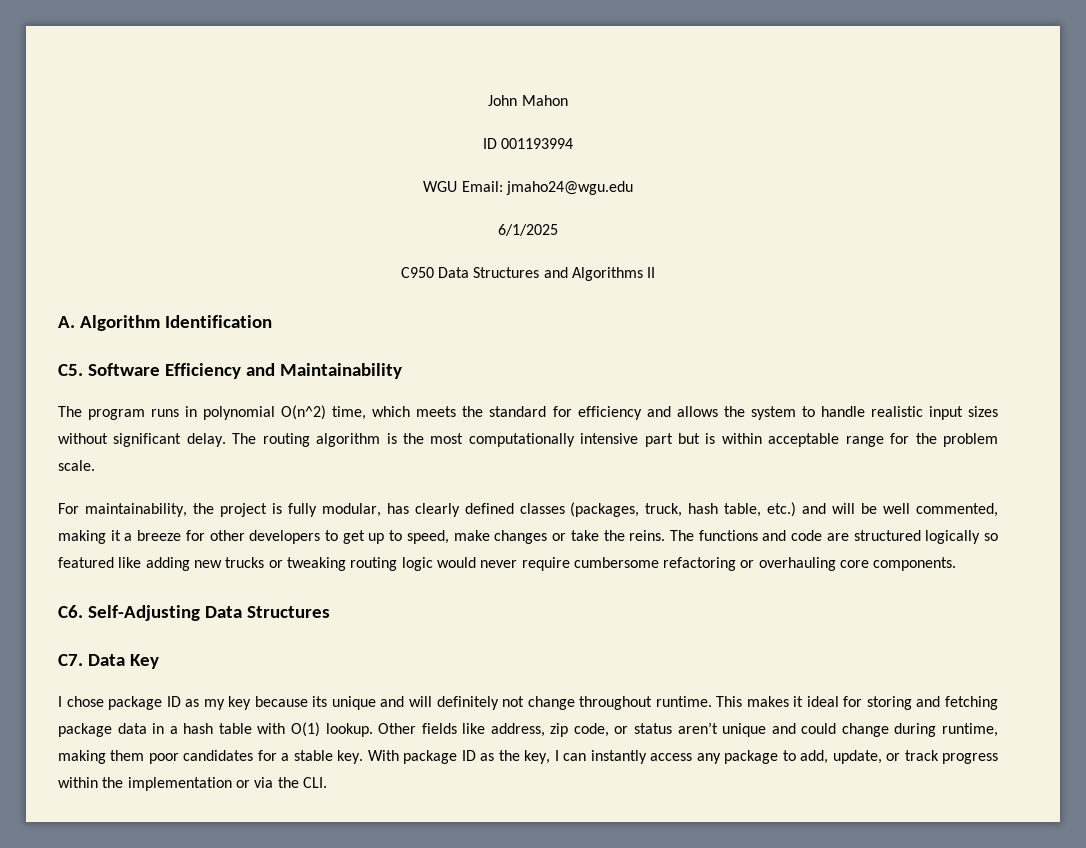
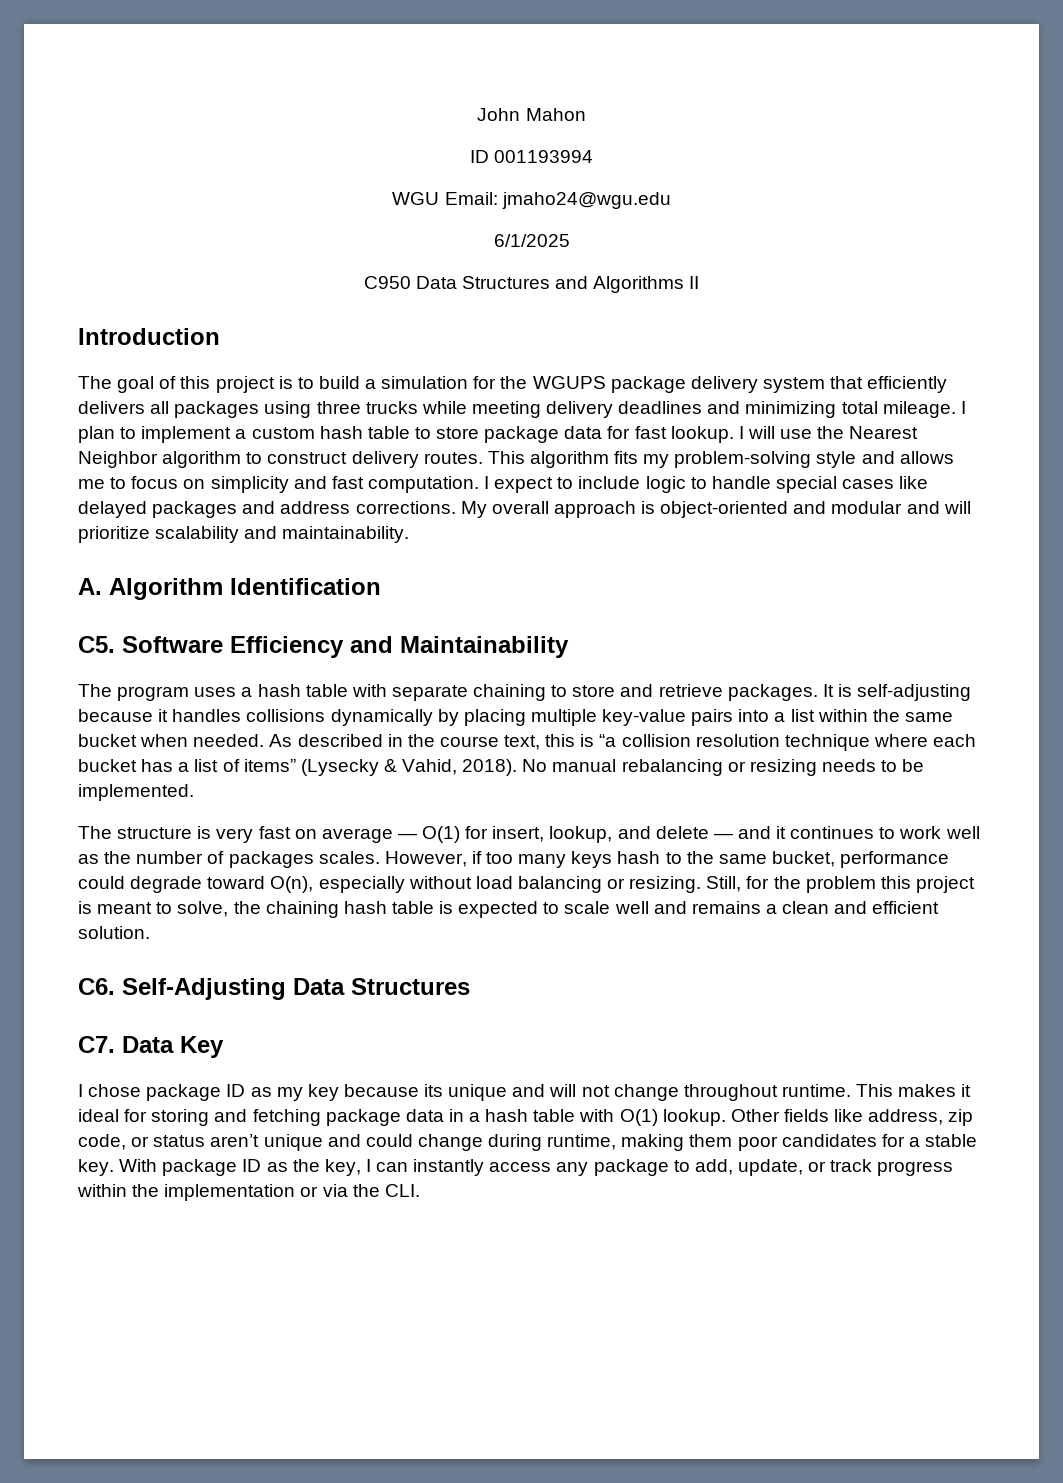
+ Introduction
+ The goal of this project is to build a simulation for the WGUPS package delivery system that efficiently delivers all packages using three trucks while meeting delivery deadlines and minimizing total mileage. I plan to implement a custom hash table to store package data for fast lookup. I will use the Nearest Neighbor algorithm to construct delivery routes. This algorithm fits my problem-solving style and allows me to focus on simplicity and fast computation. I expect to include logic to handle special cases like delayed packages and address corrections. My overall approach is object-oriented and modular and will prioritize scalability and maintainability.
- The program runs in polynomial O(n^2) time, which meets the standard for efficiency and allows the system to handle realistic input sizes without significant delay. The routing algorithm is the most computationally intensive part but is within acceptable range for the problem scale.
- For maintainability, the project is fully modular, has clearly defined classes (packages, truck, hash table, etc.) and will be well commented, making it a breeze for other developers to get up to speed, make changes or take the reins. The functions and code are structured logically so featured like adding new trucks or tweaking routing logic would never require cumbersome refactoring or overhauling core components.
+ The program uses a hash table with separate chaining to store and retrieve packages. It is self-adjusting because it handles collisions dynamically by placing multiple key-value pairs into a list within the same bucket when needed. As described in the course text, this is “a collision resolution technique where each bucket has a list of items” (Lysecky & Vahid, 2018). No manual rebalancing or resizing needs to be implemented.
+ The structure is very fast on average — O(1) for insert, lookup, and delete — and it continues to work well as the number of packages scales. However, if too many keys hash to the same bucket, performance could degrade toward O(n), especially without load balancing or resizing. Still, for the problem this project is meant to solve, the chaining hash table is expected to scale well and remains a clean and efficient solution.
- I chose package ID as my key because its unique and will definitely not change throughout runtime.
+ I chose package ID as my key because its unique and will not change throughout runtime.

